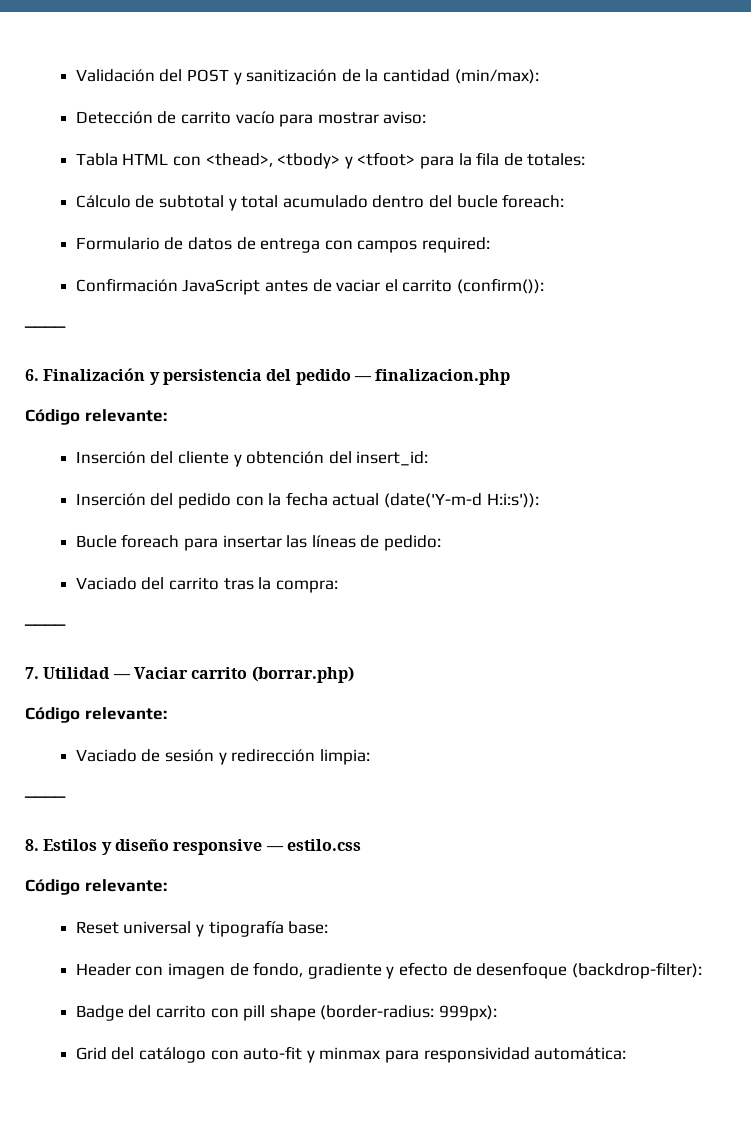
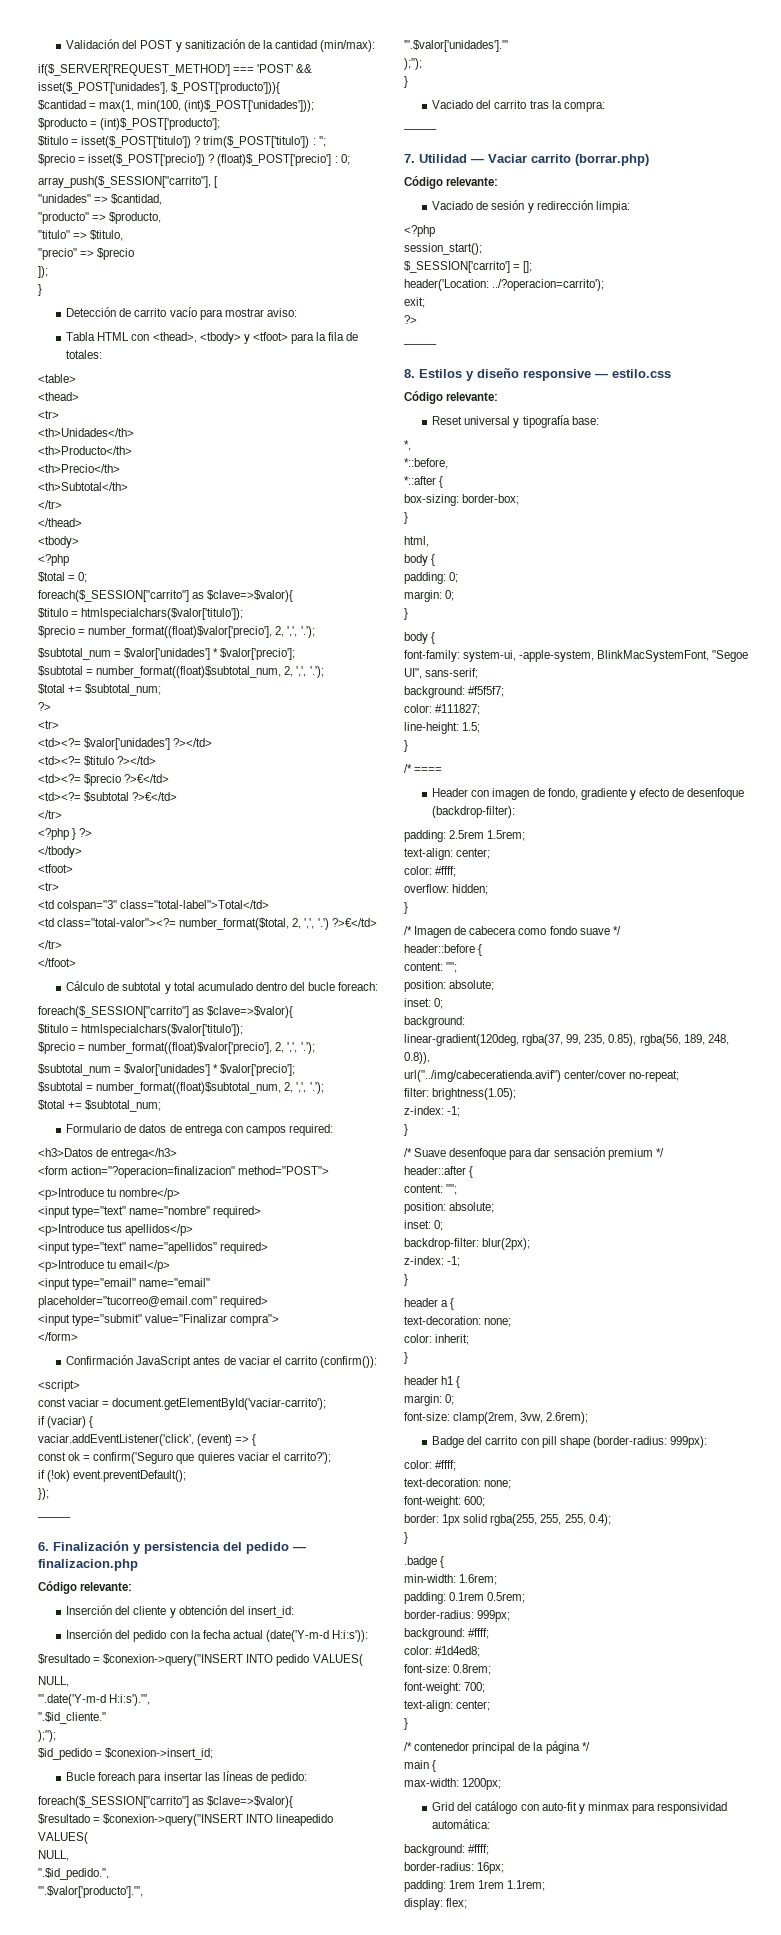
+ if($_SERVER['REQUEST_METHOD'] === 'POST' && isset($_POST['unidades'], $_POST['producto'])){
+ $cantidad = max(1, min(100, (int)$_POST['unidades']));
+ $producto = (int)$_POST['producto'];
+ $titulo = isset($_POST['titulo']) ? trim($_POST['titulo']) : '';
+ $precio = isset($_POST['precio']) ? (float)$_POST['precio'] : 0;
+ array_push($_SESSION["carrito"], [
+ "unidades" => $cantidad,
+ "producto" => $producto,
+ "titulo" => $titulo,
+ "precio" => $precio
+ ]);
+ }
+ <table>
+ <thead>
+ <tr>
+ <th>Unidades</th>
+ <th>Producto</th>
+ <th>Precio</th>
+ <th>Subtotal</th>
+ </tr>
+ </thead>
+ <tbody>
+ <?php
+ $total = 0;
+ foreach($_SESSION["carrito"] as $clave=>$valor){
+ $titulo = htmlspecialchars($valor['titulo']);
+ $precio = number_format((float)$valor['precio'], 2, ',', '.');
+ $subtotal_num = $valor['unidades'] * $valor['precio'];
+ $subtotal = number_format((float)$subtotal_num, 2, ',', '.');
+ $total += $subtotal_num;
+ ?>
+ <tr>
+ <td><?= $valor['unidades'] ?></td>
+ <td><?= $titulo ?></td>
+ <td><?= $precio ?>€</td>
+ <td><?= $subtotal ?>€</td>
+ </tr>
+ <?php } ?>
+ </tbody>
+ <tfoot>
+ <tr>
+ <td colspan="3" class="total-label">Total</td>
+ <td class="total-valor"><?= number_format($total, 2, ',', '.') ?>€</td>
+ </tr>
+ </tfoot>
  Cálculo de subtotal y total acumulado dentro del bucle foreach:
+ foreach($_SESSION["carrito"] as $clave=>$valor){
+ $titulo = htmlspecialchars($valor['titulo']);
+ $precio = number_format((float)$valor['precio'], 2, ',', '.');
+ $subtotal_num = $valor['unidades'] * $valor['precio'];
+ $subtotal = number_format((float)$subtotal_num, 2, ',', '.');
+ $total += $subtotal_num;
+ <h3>Datos de entrega</h3>
+ <form action="?operacion=finalizacion" method="POST">
+ <p>Introduce tu nombre</p>
+ <input type="text" name="nombre" required>
+ <p>Introduce tus apellidos</p>
+ <input type="text" name="apellidos" required>
+ <p>Introduce tu email</p>
+ <input type="email" name="email" placeholder="tucorreo@email.com" required>
+ <input type="submit" value="Finalizar compra">
+ </form>
+ <script>
+ const vaciar = document.getElementById('vaciar-carrito');
+ if (vaciar) {
+ vaciar.addEventListener('click', (event) => {
+ const ok = confirm('Seguro que quieres vaciar el carrito?');
+ if (!ok) event.preventDefault();
+ });
+ $resultado = $conexion->query("INSERT INTO pedido VALUES(
+ NULL,
+ '".date('Y-m-d H:i:s')."',
+ ".$id_cliente."
+ );");
+ $id_pedido = $conexion->insert_id;
  Bucle foreach para insertar las líneas de pedido:
+ foreach($_SESSION["carrito"] as $clave=>$valor){
+ $resultado = $conexion->query("INSERT INTO lineapedido VALUES(
+ NULL,
+ ".$id_pedido.",
+ '".$valor['producto']."',
+ '".$valor['unidades']."'
+ );");
+ }
  Vaciado de sesión y redirección limpia:
+ <?php
+ session_start();
+ $_SESSION['carrito'] = [];
+ header('Location: ../?operacion=carrito');
+ exit;
+ ?>
+ *,
+ *::before,
+ *::after {
+ box-sizing: border-box;
+ }
+ html,
+ body {
+ padding: 0;
+ margin: 0;
+ }
+ body {
+ font-family: system-ui, -apple-system, BlinkMacSystemFont, "Segoe UI", sans-serif;
+ background: #f5f5f7;
+ color: #111827;
+ line-height: 1.5;
+ }
+ /* ====
+ padding: 2.5rem 1.5rem;
+ text-align: center;
+ color: #ffff;
+ overflow: hidden;
+ }
+ /* Imagen de cabecera como fondo suave */
+ header::before {
+ content: "";
+ position: absolute;
+ inset: 0;
+ background:
+ linear-gradient(120deg, rgba(37, 99, 235, 0.85), rgba(56, 189, 248, 0.8)),
+ url("../img/cabeceratienda.avif") center/cover no-repeat;
+ filter: brightness(1.05);
+ z-index: -1;
+ }
+ /* Suave desenfoque para dar sensación premium */
+ header::after {
+ content: "";
+ position: absolute;
+ inset: 0;
+ backdrop-filter: blur(2px);
+ z-index: -1;
+ }
+ header a {
+ text-decoration: none;
+ color: inherit;
+ }
+ header h1 {
+ margin: 0;
+ font-size: clamp(2rem, 3vw, 2.6rem);
  Badge del carrito con pill shape (border-radius: 999px):
+ color: #ffff;
+ text-decoration: none;
+ font-weight: 600;
+ border: 1px solid rgba(255, 255, 255, 0.4);
+ }
+ .badge {
+ min-width: 1.6rem;
+ padding: 0.1rem 0.5rem;
+ border-radius: 999px;
+ background: #ffff;
+ color: #1d4ed8;
+ font-size: 0.8rem;
+ font-weight: 700;
+ text-align: center;
+ }
+ /* contenedor principal de la página */
+ main {
+ max-width: 1200px;
  Grid del catálogo con auto-fit y minmax para responsividad automática:
+ background: #ffff;
+ border-radius: 16px;
+ padding: 1rem 1rem 1.1rem;
+ display: flex;

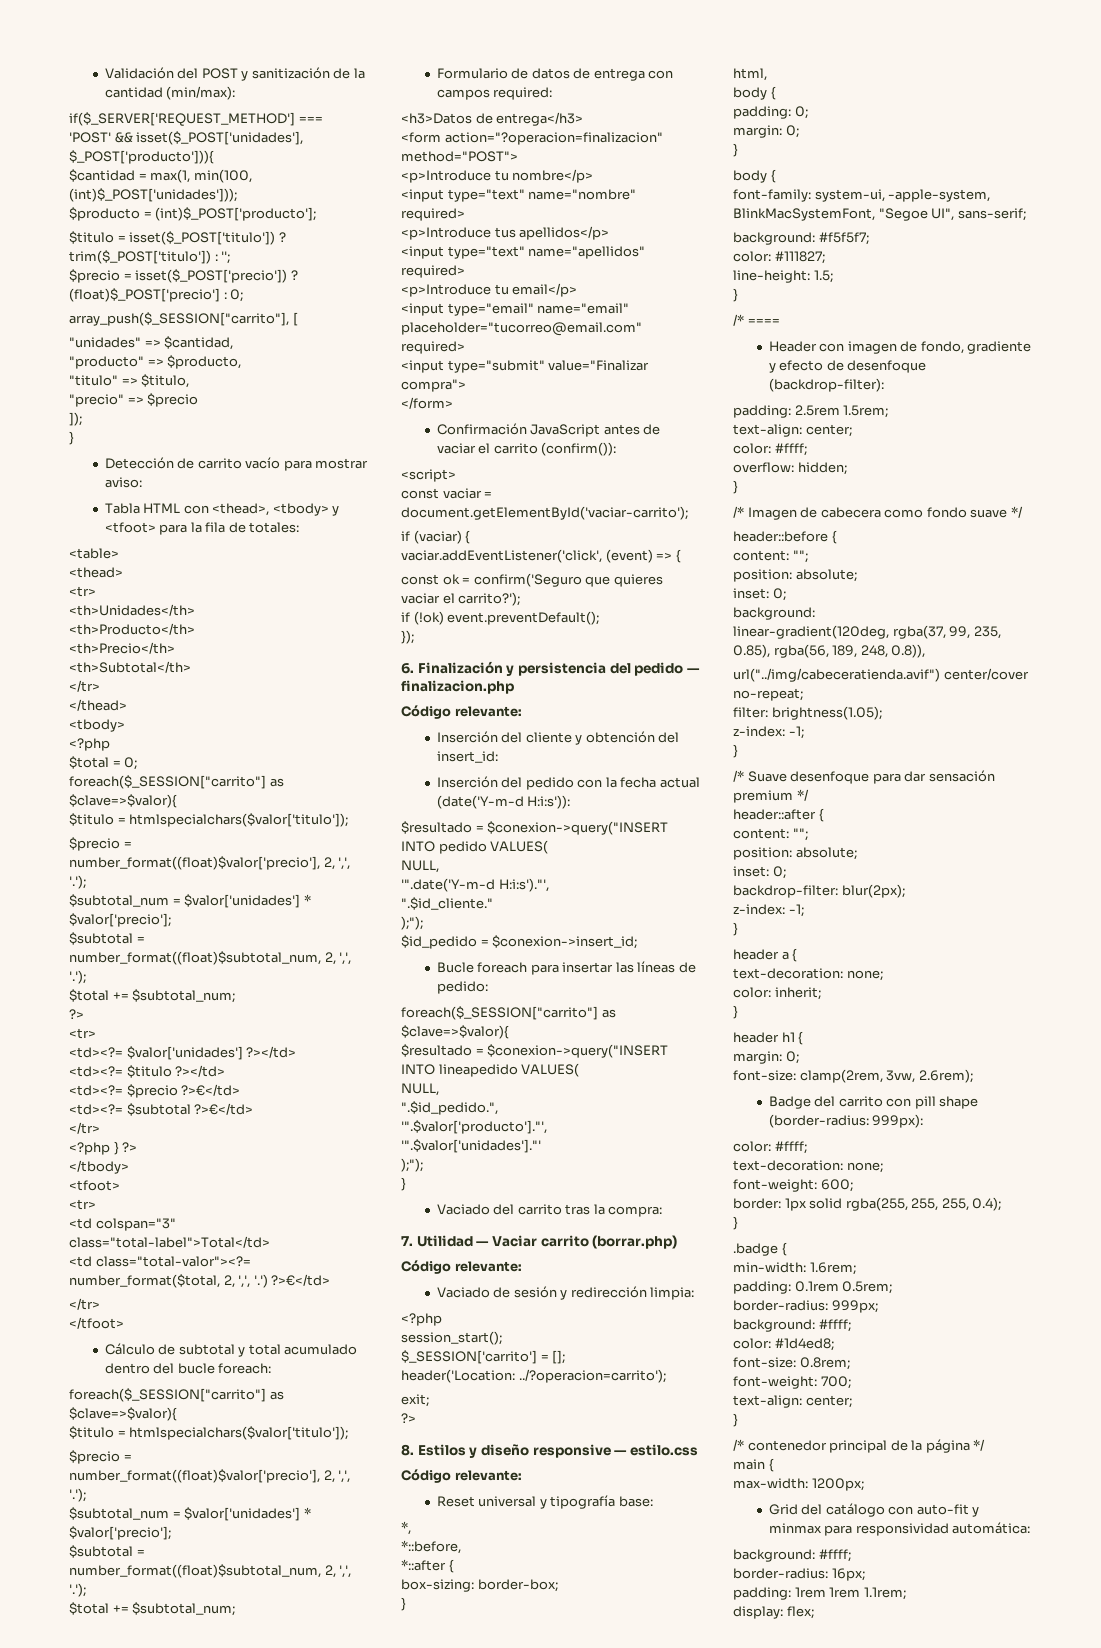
  });
- ────
  Vaciado del carrito tras la compra:
- ────
  exit;
  ?>
- ────

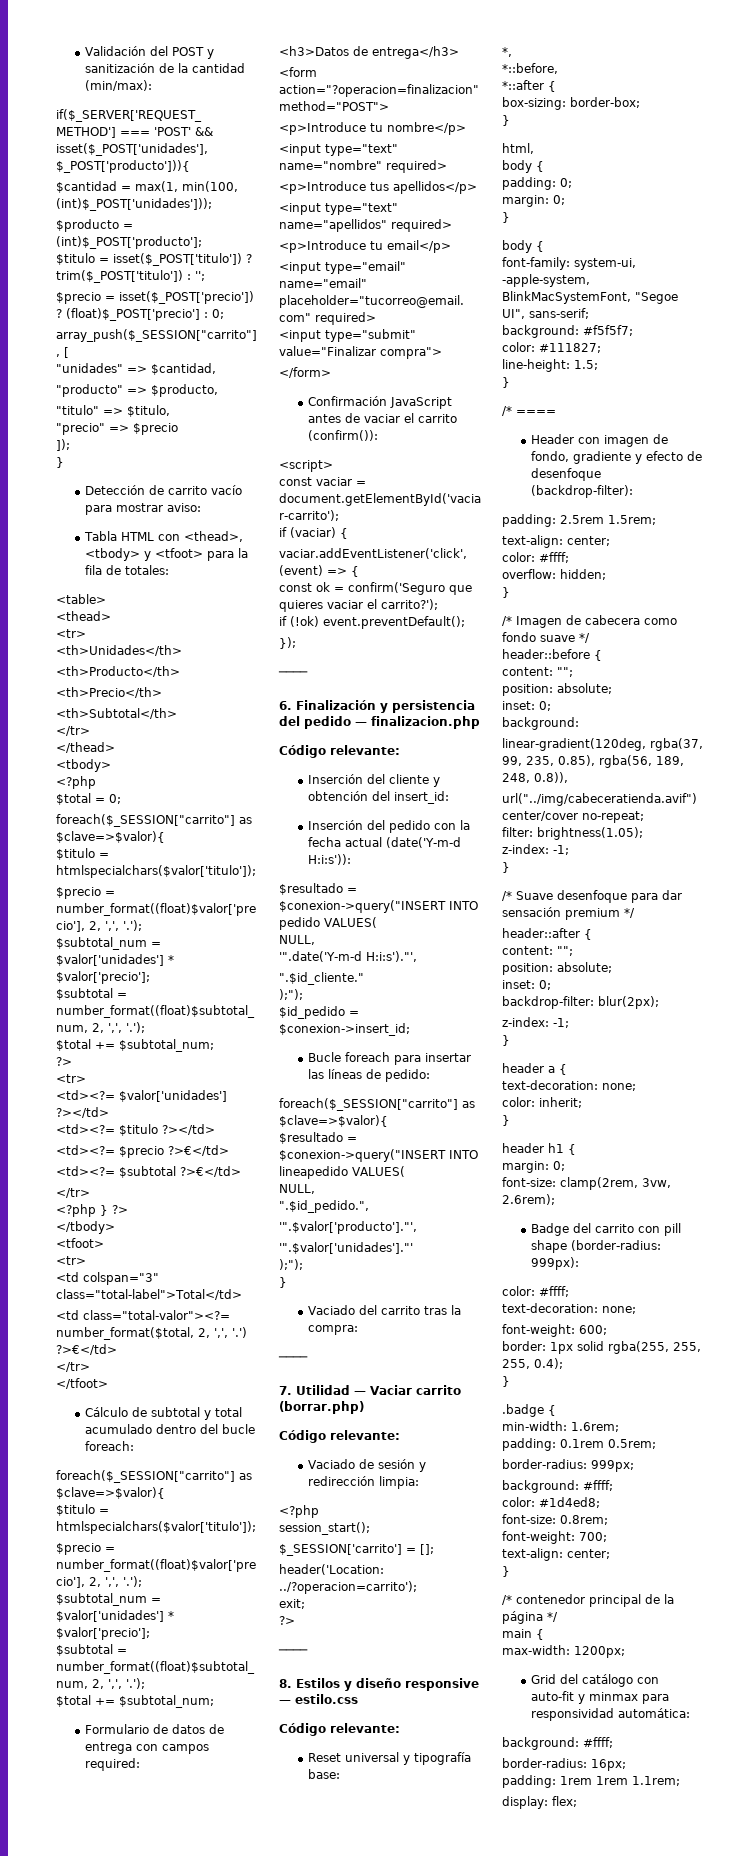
  });
+ ────
  Vaciado del carrito tras la compra:
+ ────
  exit;
  ?>
+ ────

